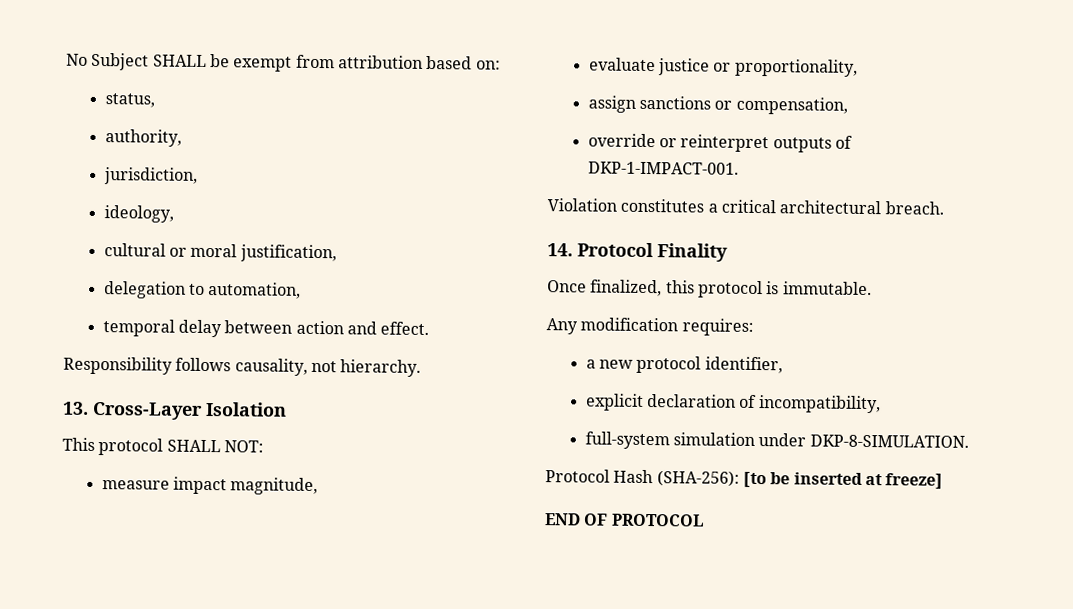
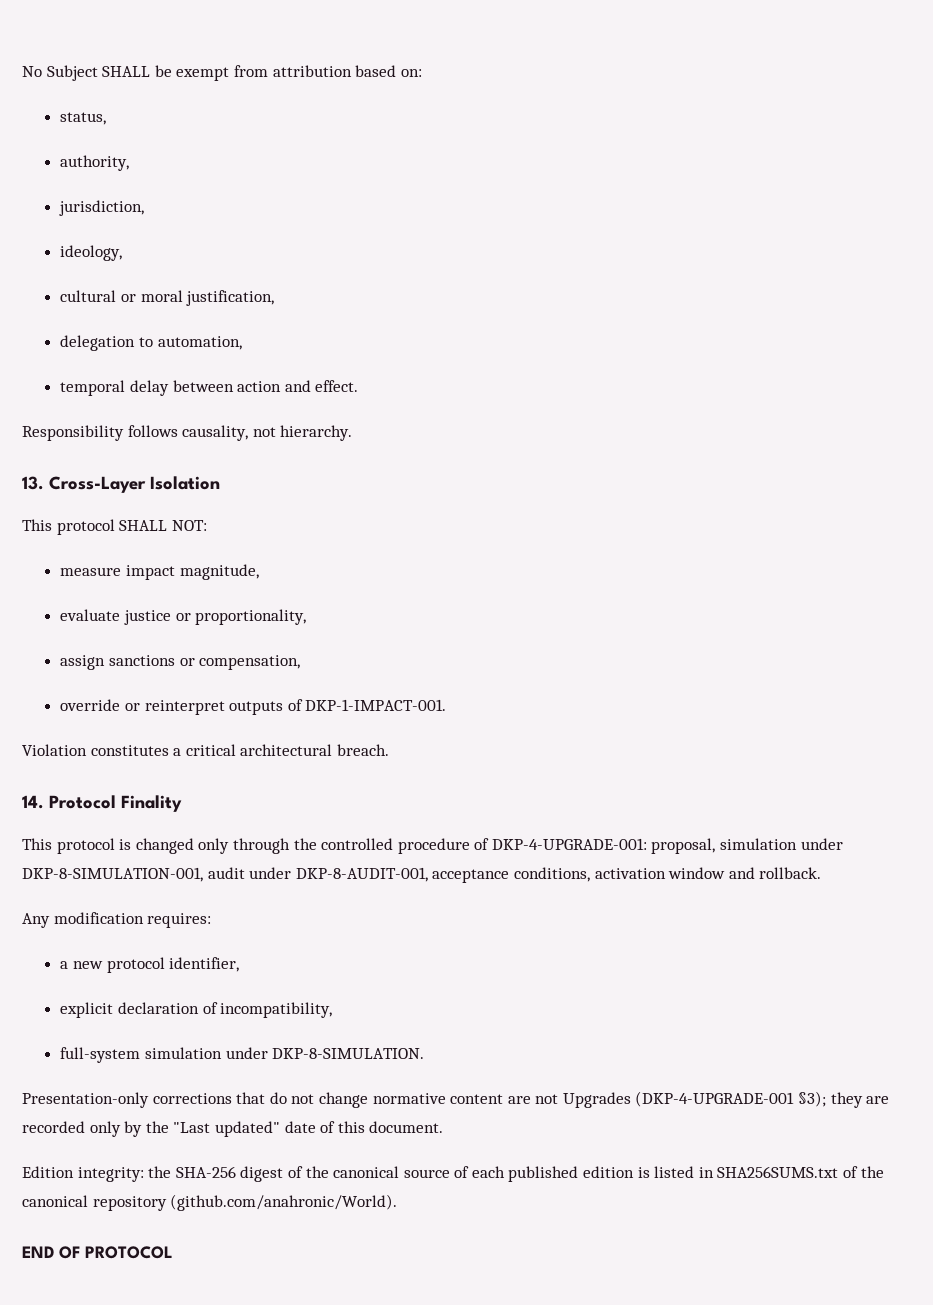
- Once finalized, this protocol is immutable.
+ This protocol is changed only through the controlled procedure of DKP-4-UPGRADE-001: proposal, simulation under DKP-8-SIMULATION-001, audit under DKP-8-AUDIT-001, acceptance conditions, activation window and rollback.
- Protocol Hash (SHA-256): [to be inserted at freeze]
+ Presentation-only corrections that do not change normative content are not Upgrades (DKP-4-UPGRADE-001 §3); they are recorded only by the "Last updated" date of this document.
+ Edition integrity: the SHA-256 digest of the canonical source of each published edition is listed in SHA256SUMS.txt of the canonical repository (github.com/anahronic/World).

